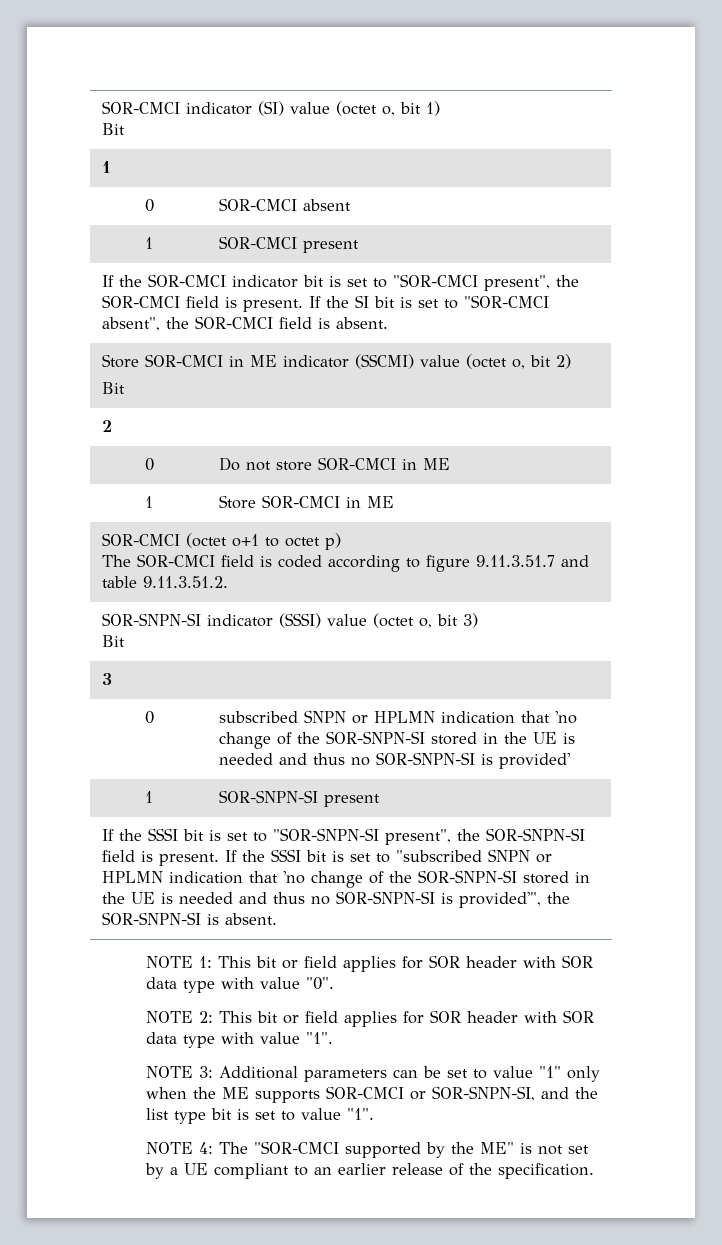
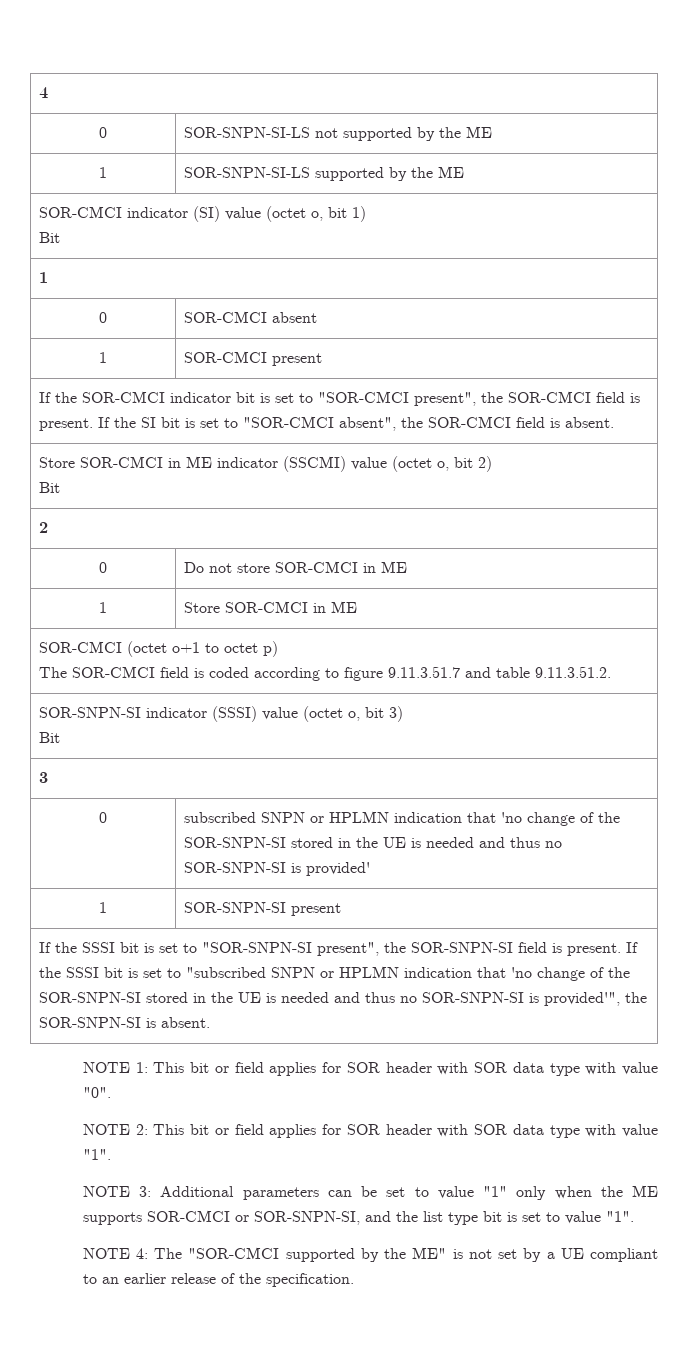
+ 4
+ 0 | SOR-SNPN-SI-LS not supported by the ME
+ 1 | SOR-SNPN-SI-LS supported by the ME

